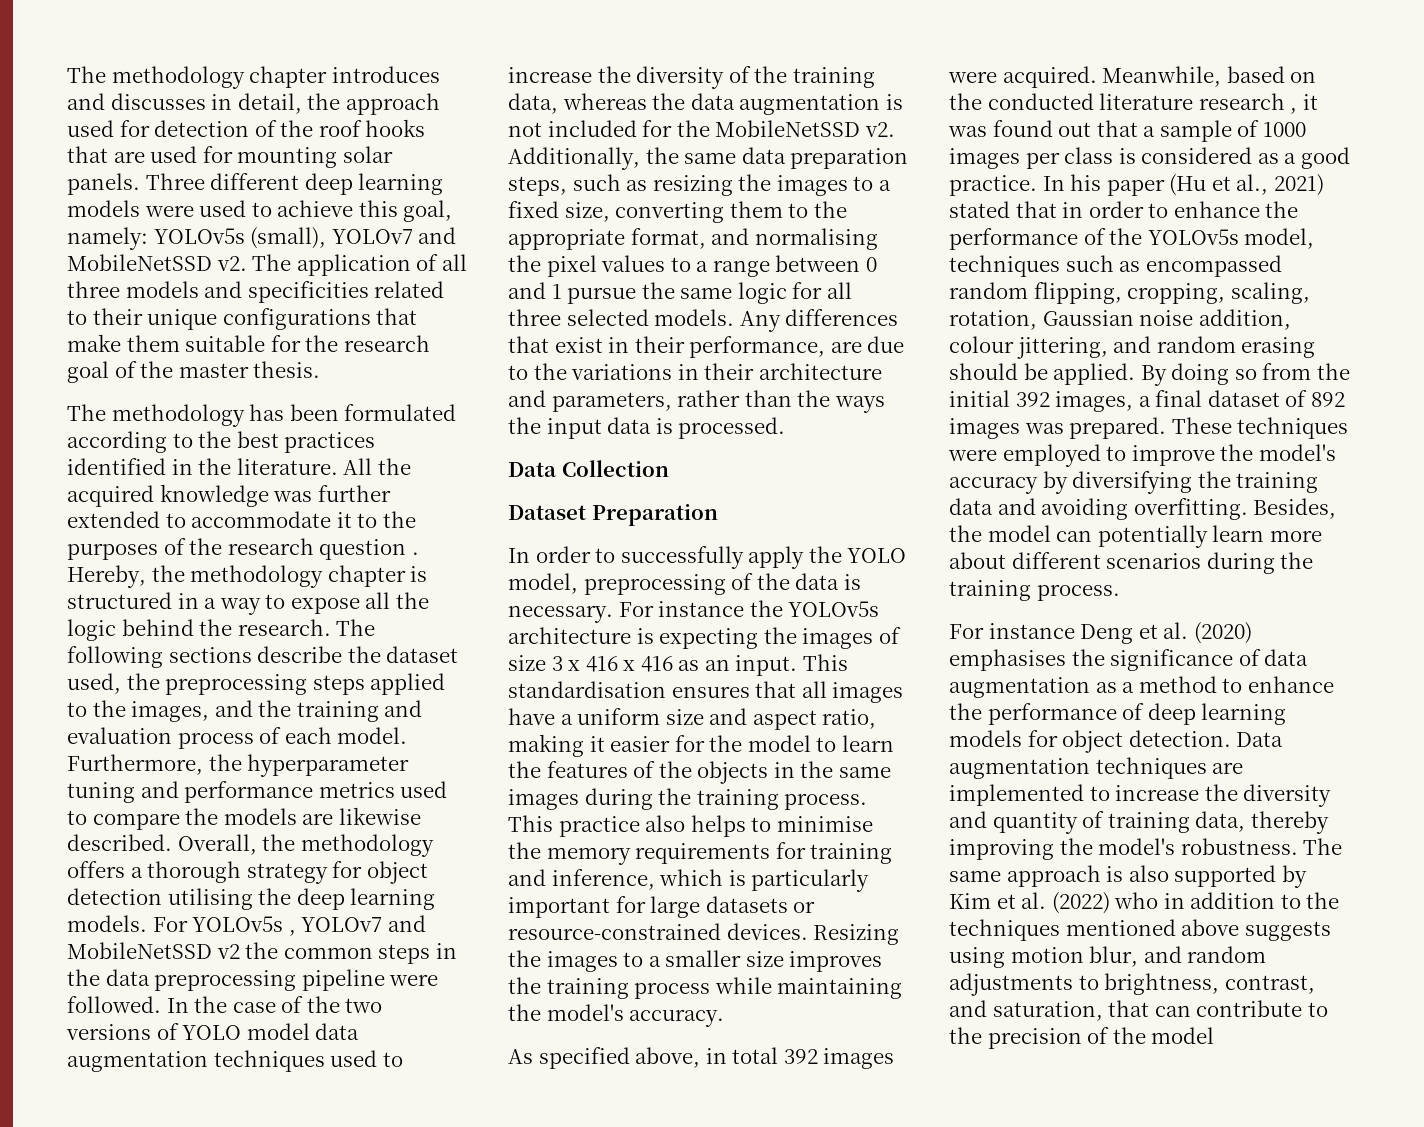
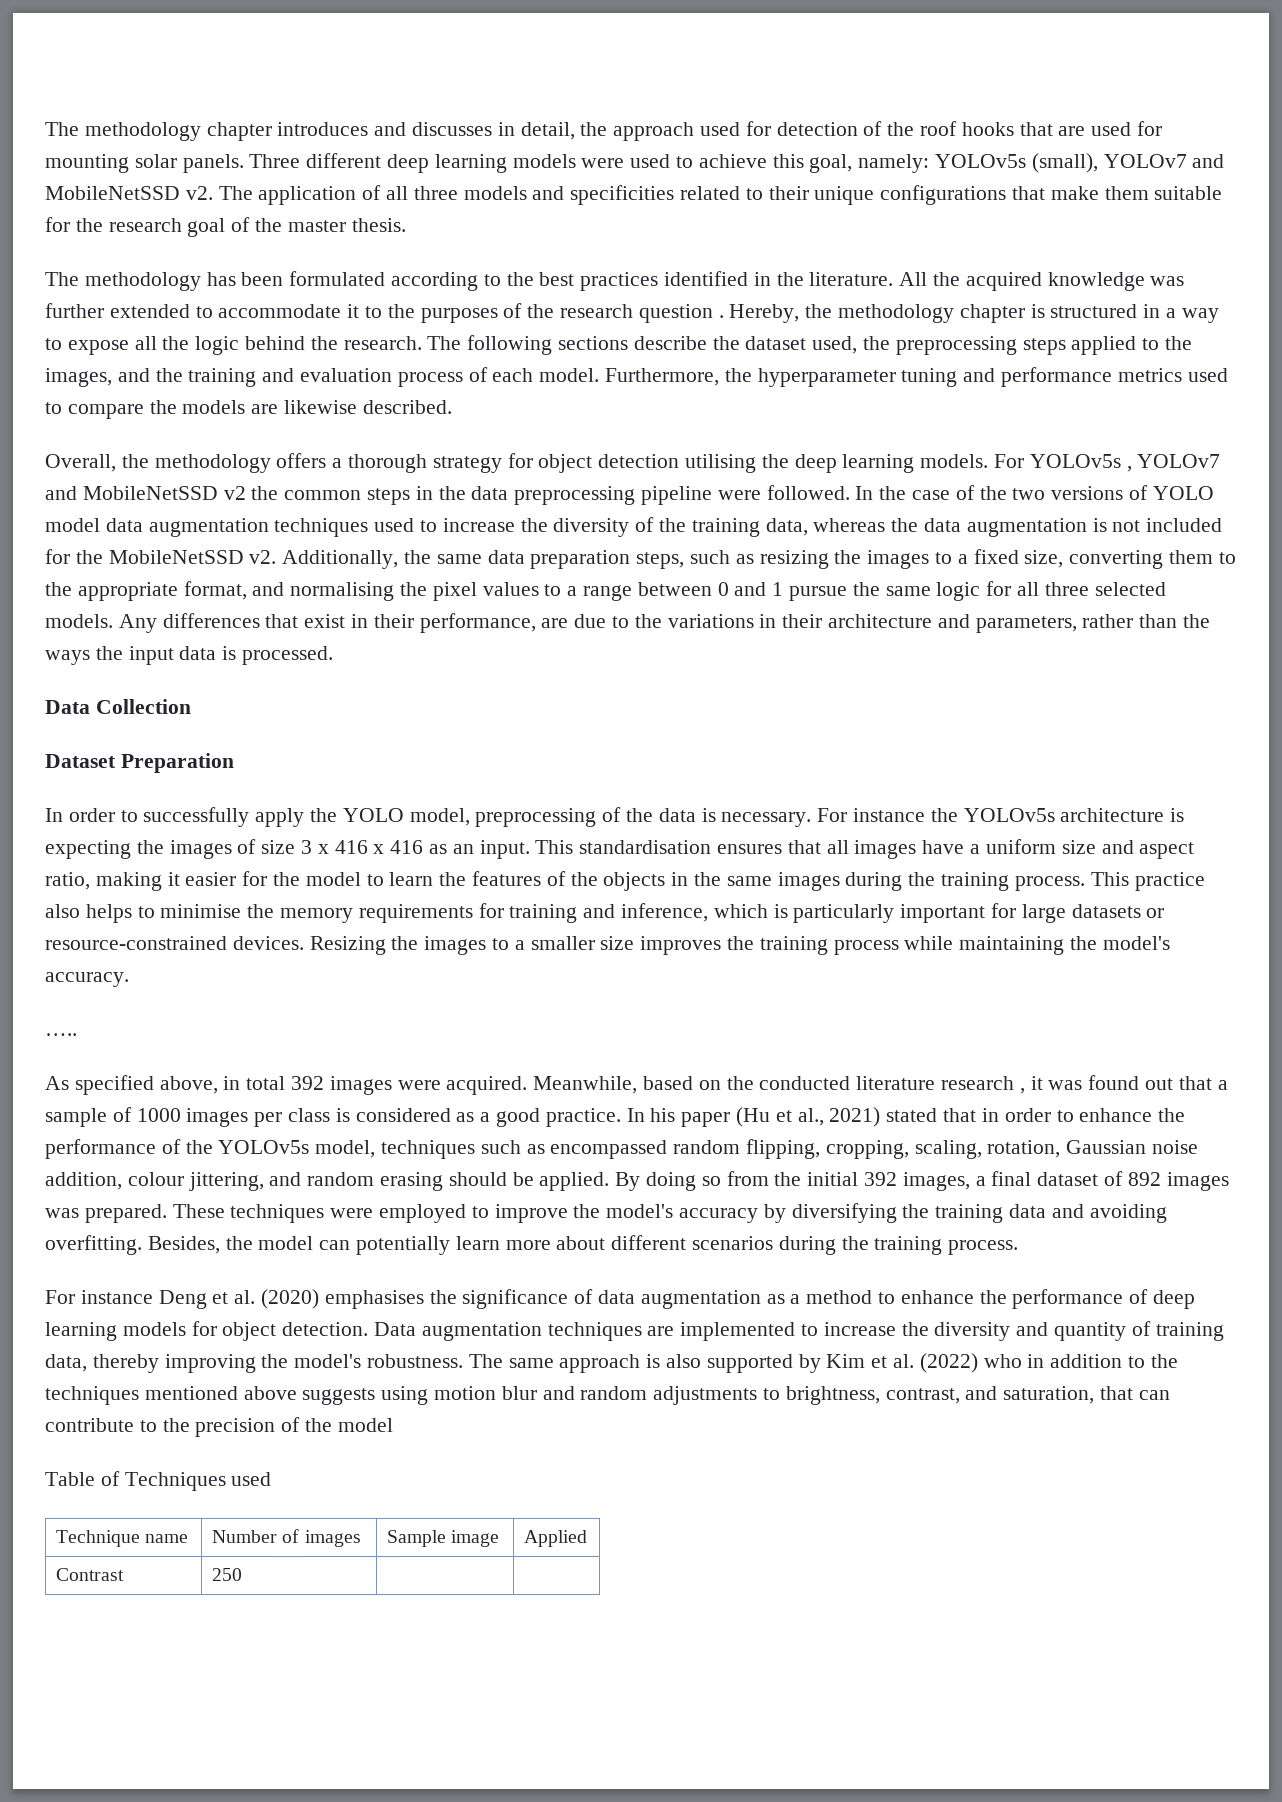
- Furthermore, the hyperparameter tuning and performance metrics used to compare the models are likewise described. Overall, the methodology offers a thorough strategy for object detection utilising the deep learning models.
+ Furthermore, the hyperparameter tuning and performance metrics used to compare the models are likewise described.
+ Overall, the methodology offers a thorough strategy for object detection utilising the deep learning models.
+ …..
- The same approach is also supported by Kim et al. (2022) who in addition to the techniques mentioned above suggests using motion blur, and random adjustments to brightness, contrast, and saturation, that can contribute to the precision of the model
+ The same approach is also supported by Kim et al. (2022) who in addition to the techniques mentioned above suggests using motion blur and random adjustments to brightness, contrast, and saturation, that can contribute to the precision of the model
+ Table of Techniques used
+ Technique name | Number of images | Sample image | Applied
+ Contrast | 250 | |

